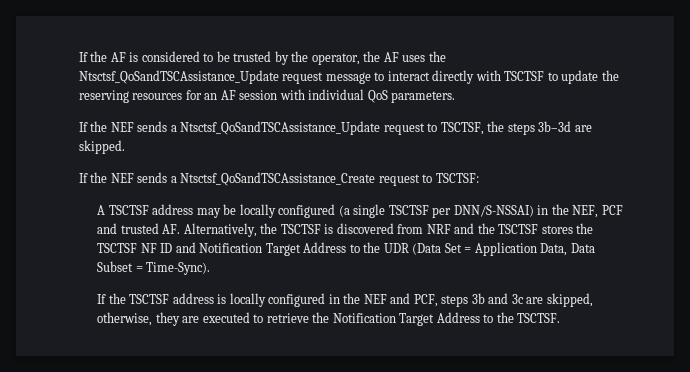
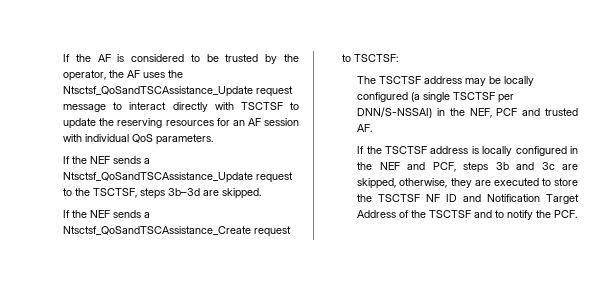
- If the NEF sends a Ntsctsf_QoSandTSCAssistance_Update request to TSCTSF, the steps 3b–3d are skipped.
+ If the NEF sends a Ntsctsf_QoSandTSCAssistance_Update request to the TSCTSF, steps 3b–3d are skipped.
- A TSCTSF address may be locally configured (a single TSCTSF per DNN/S-NSSAI) in the NEF, PCF and trusted AF. Alternatively, the TSCTSF is discovered from NRF and the TSCTSF stores the TSCTSF NF ID and Notification Target Address to the UDR (Data Set = Application Data, Data Subset = Time-Sync).
+ The TSCTSF address may be locally configured (a single TSCTSF per DNN/S-NSSAI) in the NEF, PCF and trusted AF.
- If the TSCTSF address is locally configured in the NEF and PCF, steps 3b and 3c are skipped, otherwise, they are executed to retrieve the Notification Target Address to the TSCTSF.
+ If the TSCTSF address is locally configured in the NEF and PCF, steps 3b and 3c are skipped, otherwise, they are executed to store the TSCTSF NF ID and Notification Target Address of the TSCTSF and to notify the PCF.

